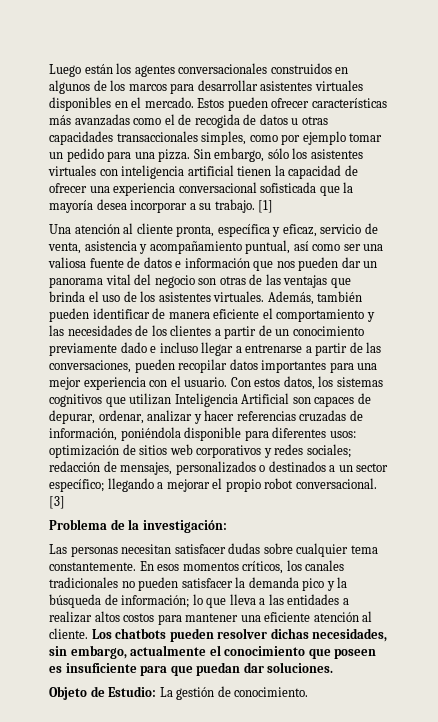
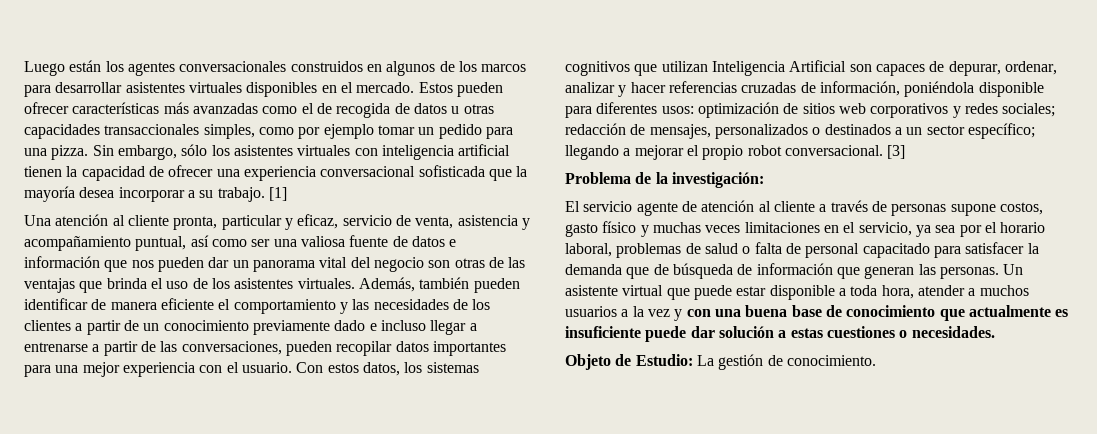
- Una atención al cliente pronta, específica y eficaz, servicio de venta, asistencia y acompañamiento puntual, así como ser una valiosa fuente de datos e información que nos pueden dar un panorama vital del negocio son otras de las ventajas que brinda el uso de los asistentes virtuales.
+ Una atención al cliente pronta, particular y eficaz, servicio de venta, asistencia y acompañamiento puntual, así como ser una valiosa fuente de datos e información que nos pueden dar un panorama vital del negocio son otras de las ventajas que brinda el uso de los asistentes virtuales.
- Las personas necesitan satisfacer dudas sobre cualquier tema constantemente. En esos momentos críticos, los canales tradicionales no pueden satisfacer la demanda pico y la búsqueda de información; lo que lleva a las entidades a realizar altos costos para mantener una eficiente atención al cliente. Los chatbots pueden resolver dichas necesidades, sin embargo, actualmente el conocimiento que poseen es insuficiente para que puedan dar soluciones.
+ El servicio agente de atención al cliente a través de personas supone costos, gasto físico y muchas veces limitaciones en el servicio, ya sea por el horario laboral, problemas de salud o falta de personal capacitado para satisfacer la demanda que de búsqueda de información que generan las personas. Un asistente virtual que puede estar disponible a toda hora, atender a muchos usuarios a la vez y con una buena base de conocimiento que actualmente es insuficiente puede dar solución a estas cuestiones o necesidades.

